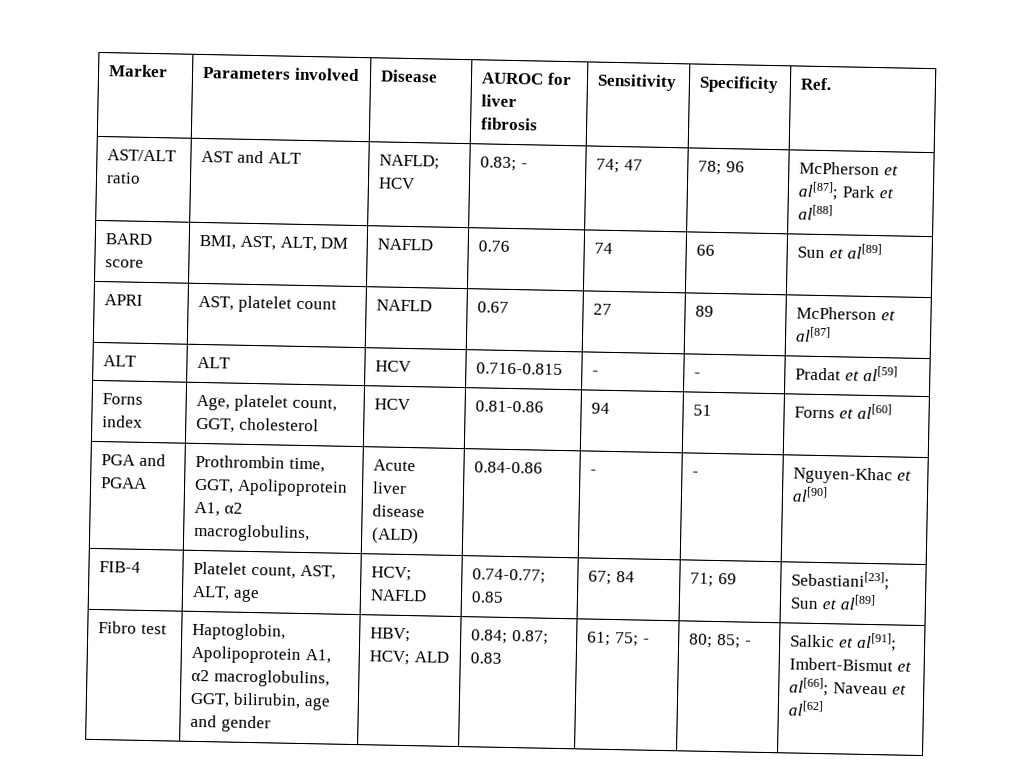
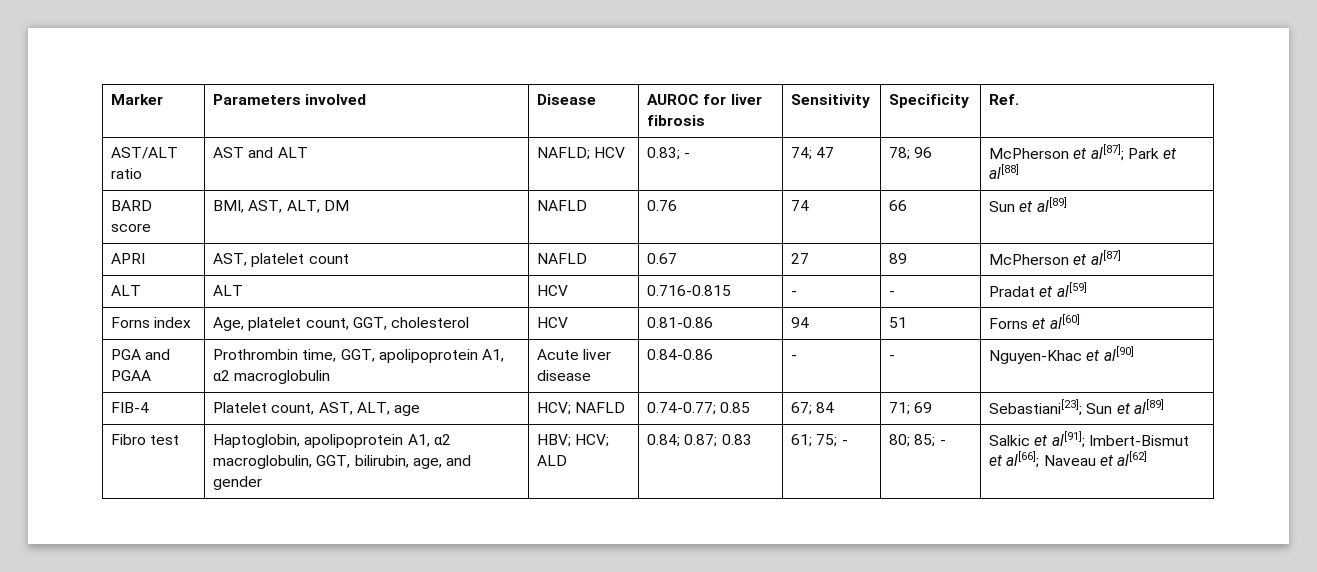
- PGA and PGAA | Prothrombin time, GGT, Apolipoprotein A1, α2 macroglobulins, | Acute liver disease (ALD) | 0.84-0.86 | - | - | Nguyen-Khac et al[90]
+ PGA and PGAA | Prothrombin time, GGT, apolipoprotein A1, α2 macroglobulin | Acute liver disease | 0.84-0.86 | - | - | Nguyen-Khac et al[90]
- Fibro test | Haptoglobin, Apolipoprotein A1, α2 macroglobulins, GGT, bilirubin, age and gender | HBV; HCV; ALD | 0.84; 0.87; 0.83 | 61; 75; - | 80; 85; - | Salkic et al[91]; Imbert-Bismut et al[66]; Naveau et al[62]
+ Fibro test | Haptoglobin, apolipoprotein A1, α2 macroglobulin, GGT, bilirubin, age, and gender | HBV; HCV; ALD | 0.84; 0.87; 0.83 | 61; 75; - | 80; 85; - | Salkic et al[91]; Imbert-Bismut et al[66]; Naveau et al[62]

